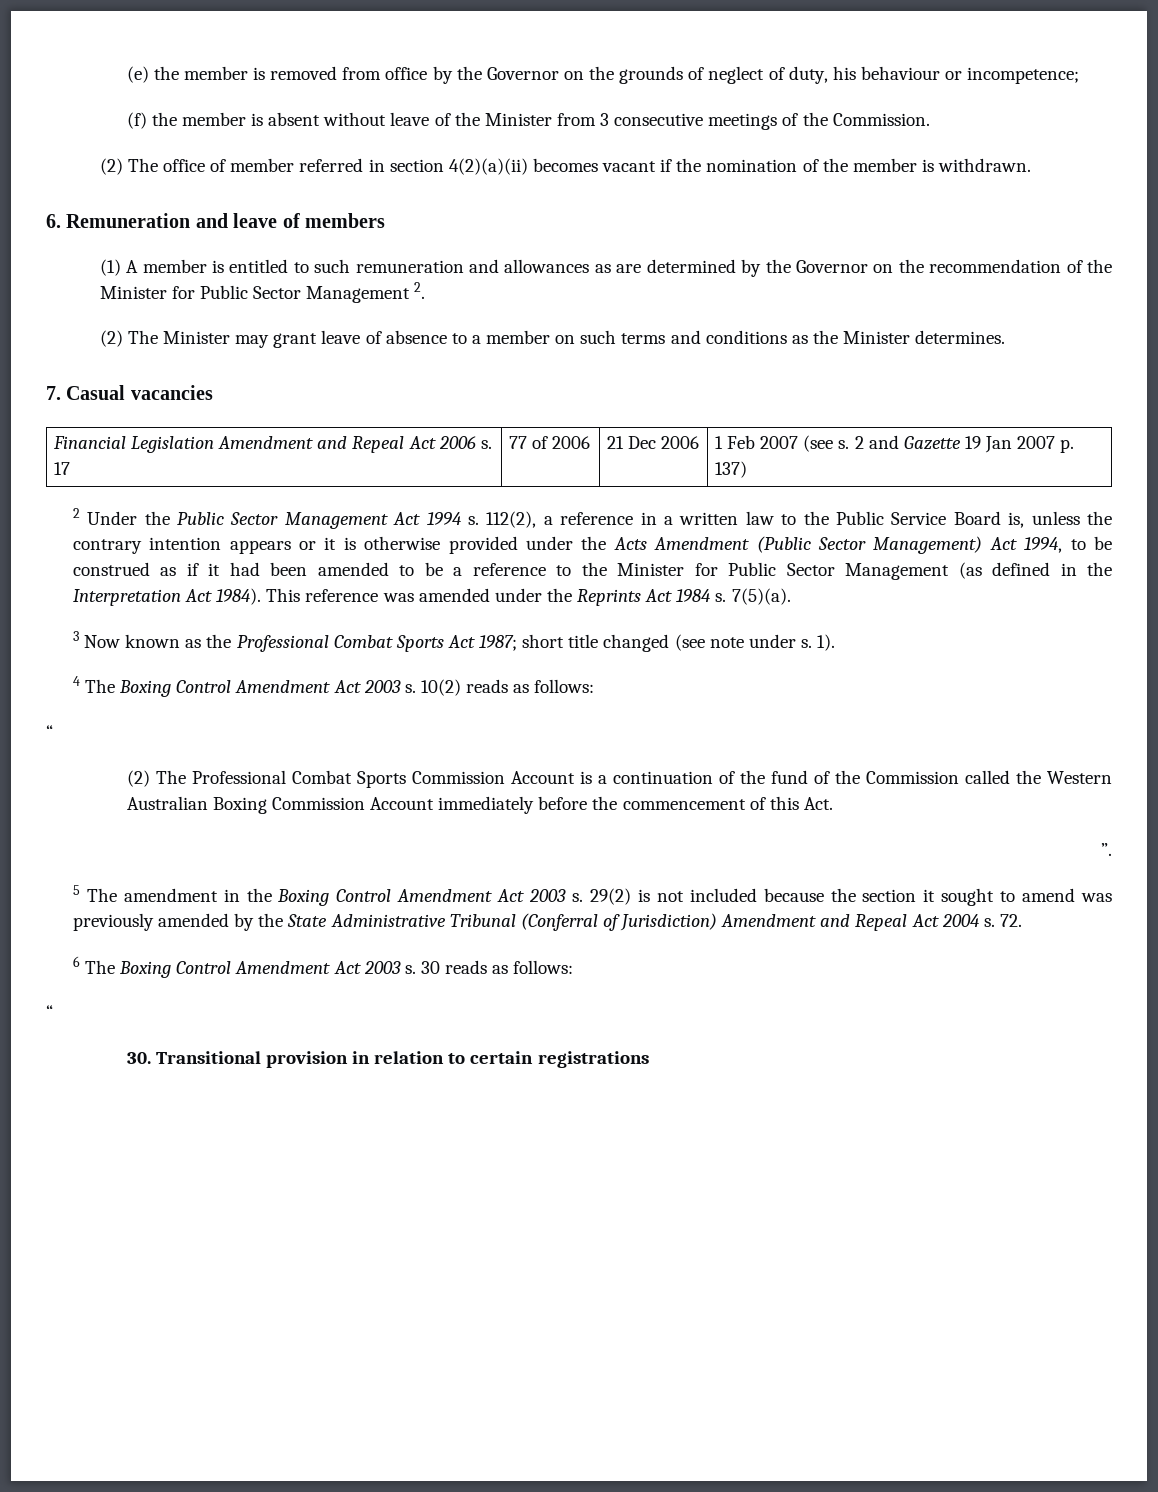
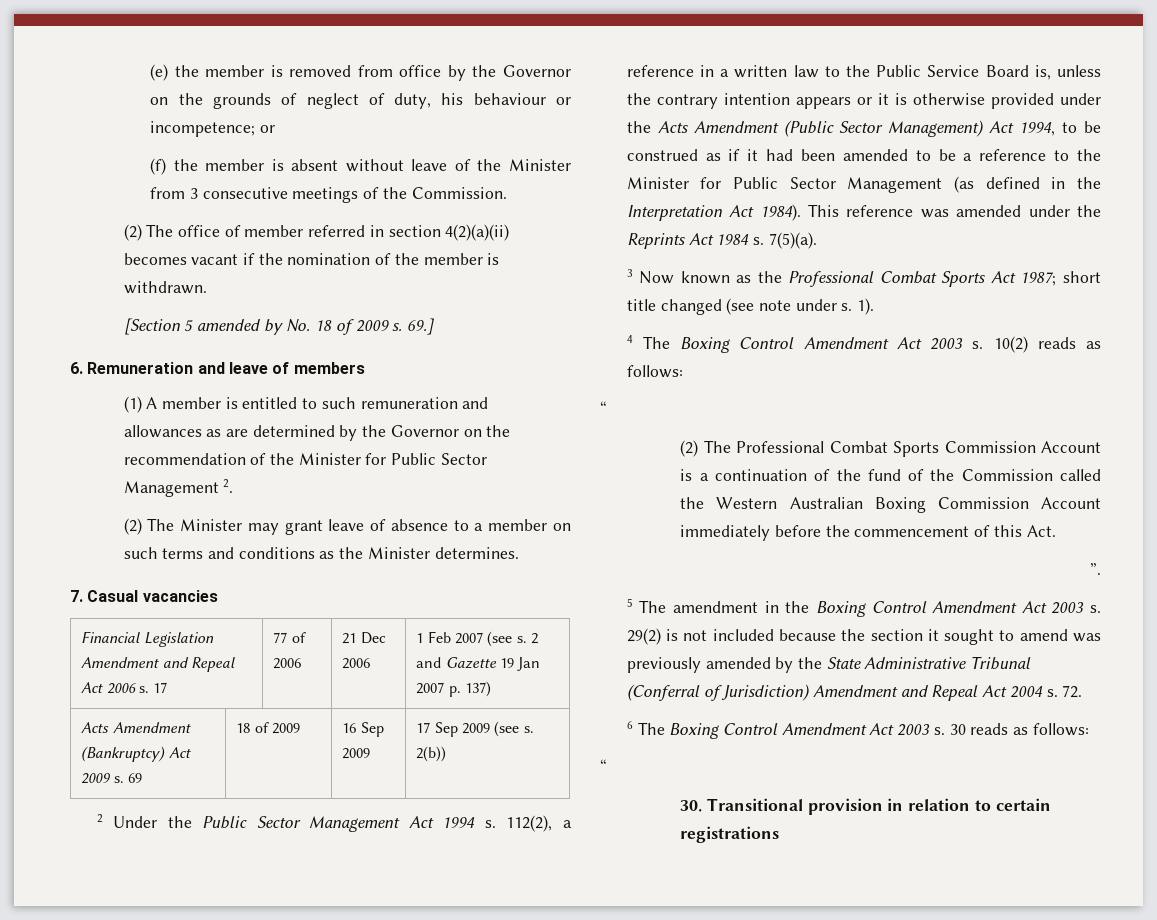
- (e) the member is removed from office by the Governor on the grounds of neglect of duty, his behaviour or incompetence;
+ (e) the member is removed from office by the Governor on the grounds of neglect of duty, his behaviour or incompetence; or
+ [Section 5 amended by No. 18 of 2009 s. 69.]
+ Acts Amendment (Bankruptcy) Act 2009 s. 69 | 18 of 2009 | 16 Sep 2009 | 17 Sep 2009 (see s. 2(b))

